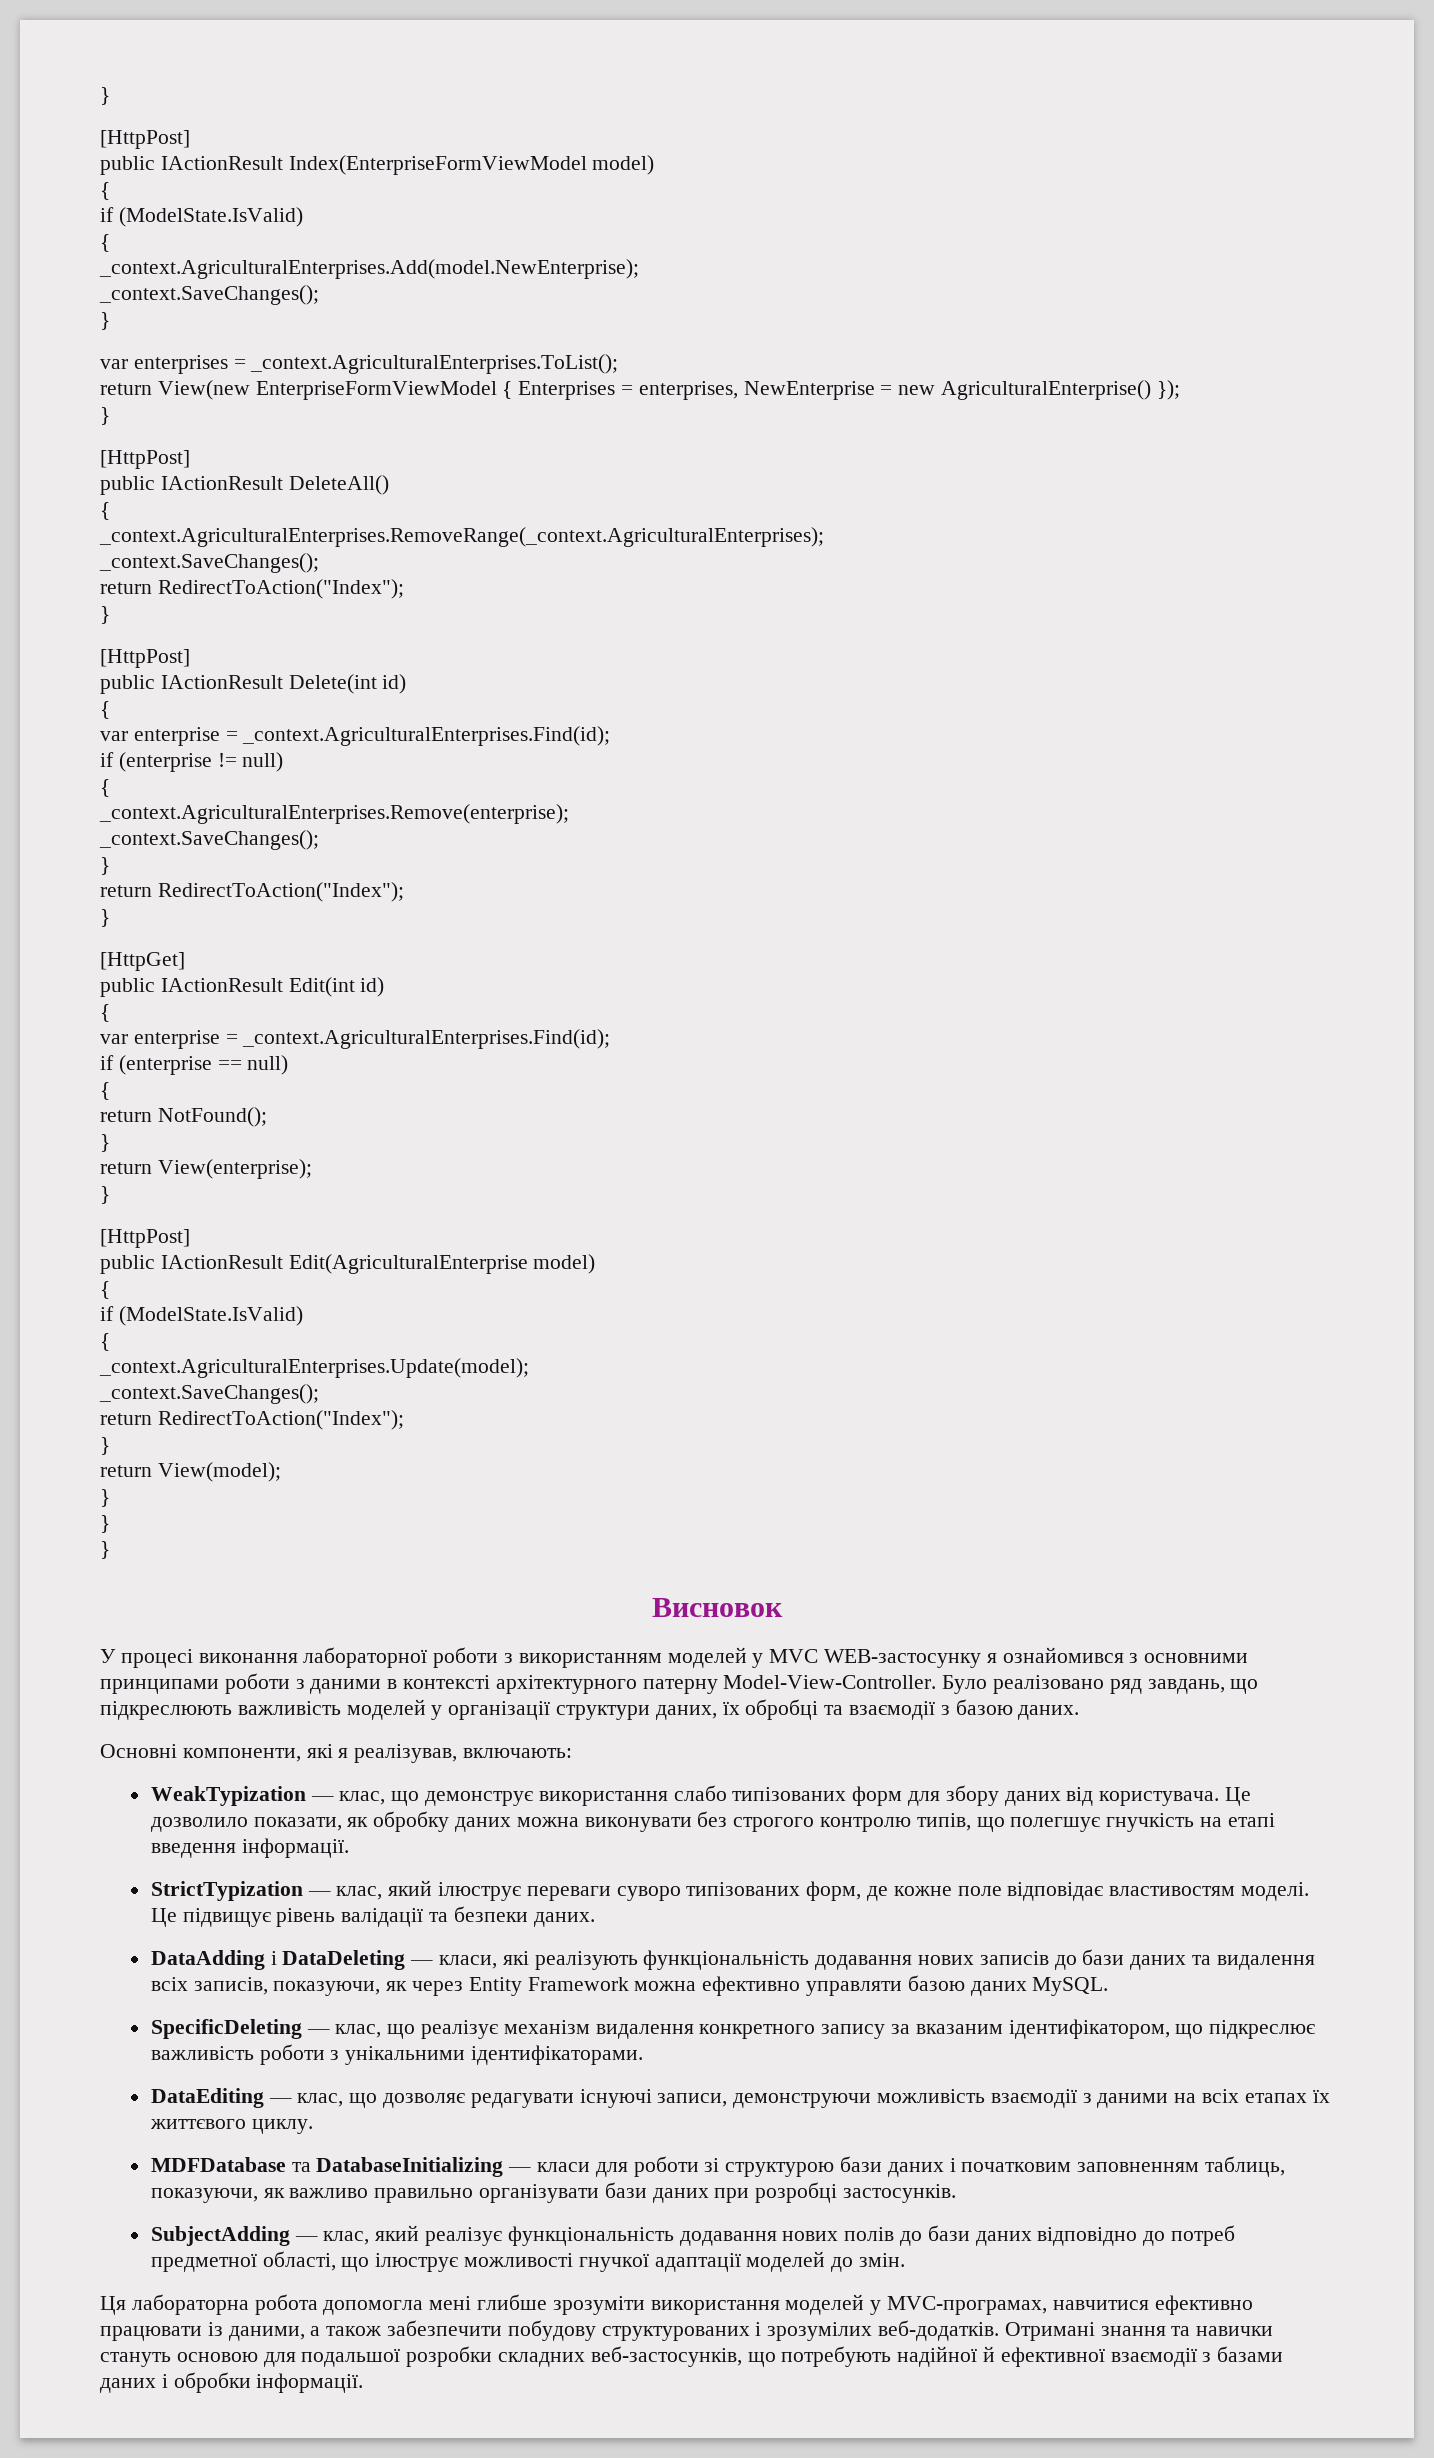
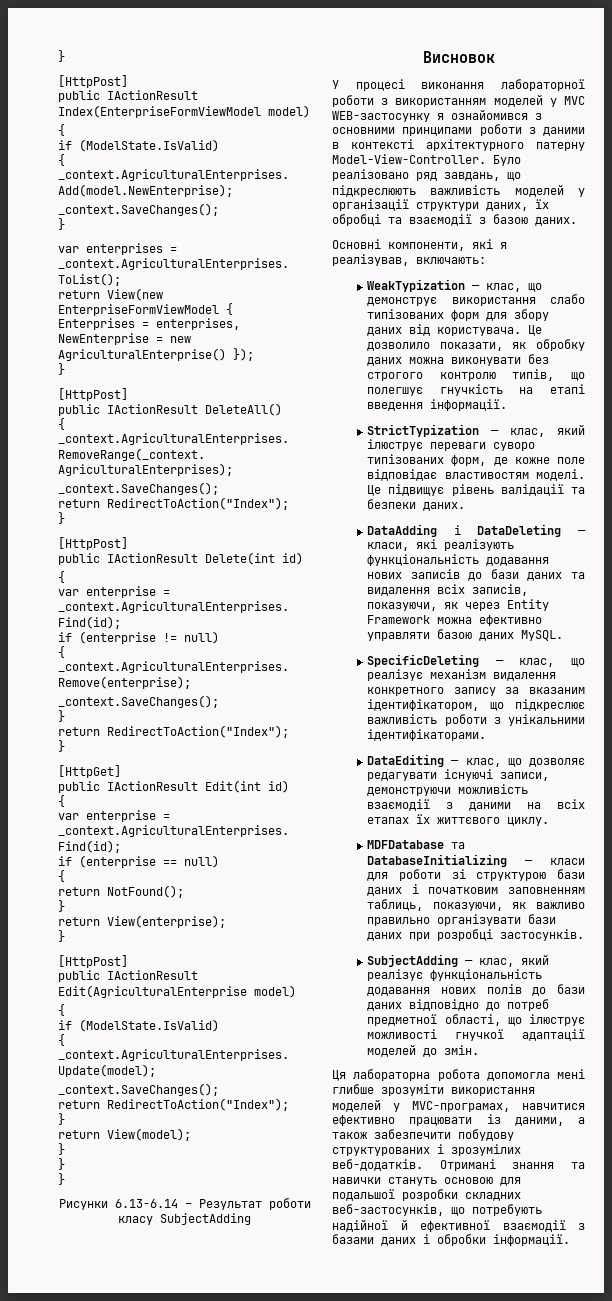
+ Рисунки 6.13-6.14 – Результат роботи класу SubjectAdding

